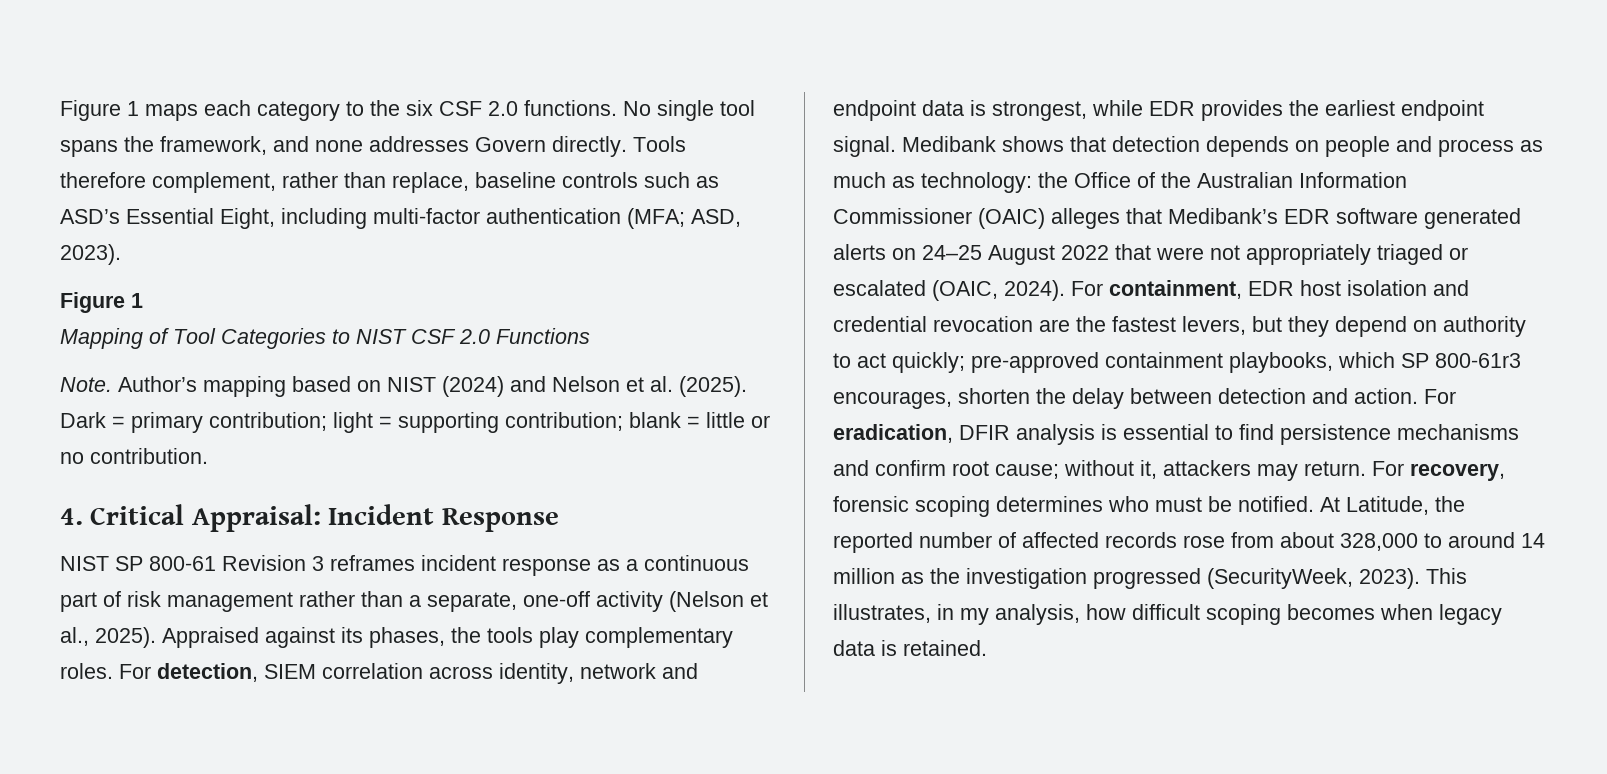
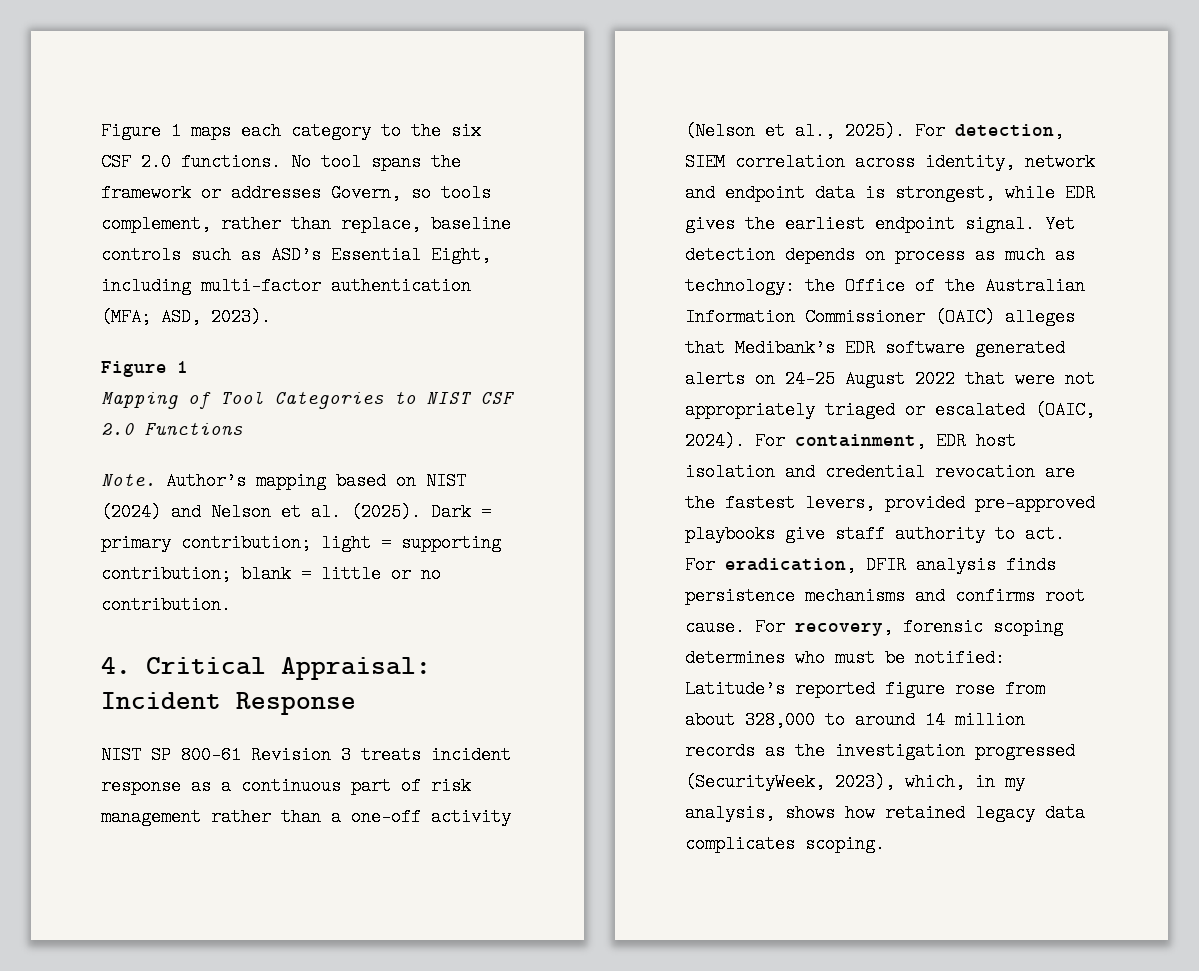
- No single tool spans the framework, and none addresses Govern directly. Tools therefore complement, rather than replace, baseline controls such as ASD’s Essential Eight, including multi-factor authentication (MFA; ASD, 2023).
+ No tool spans the framework or addresses Govern, so tools complement, rather than replace, baseline controls such as ASD’s Essential Eight, including multi-factor authentication (MFA; ASD, 2023).
- NIST SP 800-61 Revision 3 reframes incident response as a continuous part of risk management rather than a separate, one-off activity (Nelson et al., 2025).
+ NIST SP 800-61 Revision 3 treats incident response as a continuous part of risk management rather than a one-off activity (Nelson et al., 2025).
- Appraised against its phases, the tools play complementary roles.
- For detection, SIEM correlation across identity, network and endpoint data is strongest, while EDR provides the earliest endpoint signal.
+ For detection, SIEM correlation across identity, network and endpoint data is strongest, while EDR gives the earliest endpoint signal.
- Medibank shows that detection depends on people and process as much as technology: the Office of the Australian Information Commissioner (OAIC) alleges that Medibank’s EDR software generated alerts on 24–25 August 2022 that were not appropriately triaged or escalated (OAIC, 2024).
+ Yet detection depends on process as much as technology: the Office of the Australian Information Commissioner (OAIC) alleges that Medibank’s EDR software generated alerts on 24–25 August 2022 that were not appropriately triaged or escalated (OAIC, 2024).
- For containment, EDR host isolation and credential revocation are the fastest levers, but they depend on authority to act quickly; pre-approved containment playbooks, which SP 800-61r3 encourages, shorten the delay between detection and action. For eradication, DFIR analysis is essential to find persistence mechanisms and confirm root cause; without it, attackers may return.
+ For containment, EDR host isolation and credential revocation are the fastest levers, provided pre-approved playbooks give staff authority to act. For eradication, DFIR analysis finds persistence mechanisms and confirms root cause.
- For recovery, forensic scoping determines who must be notified. At Latitude, the reported number of affected records rose from about 328,000 to around 14 million as the investigation progressed (SecurityWeek, 2023). This illustrates, in my analysis, how difficult scoping becomes when legacy data is retained.
+ For recovery, forensic scoping determines who must be notified: Latitude’s reported figure rose from about 328,000 to around 14 million records as the investigation progressed (SecurityWeek, 2023), which, in my analysis, shows how retained legacy data complicates scoping.

